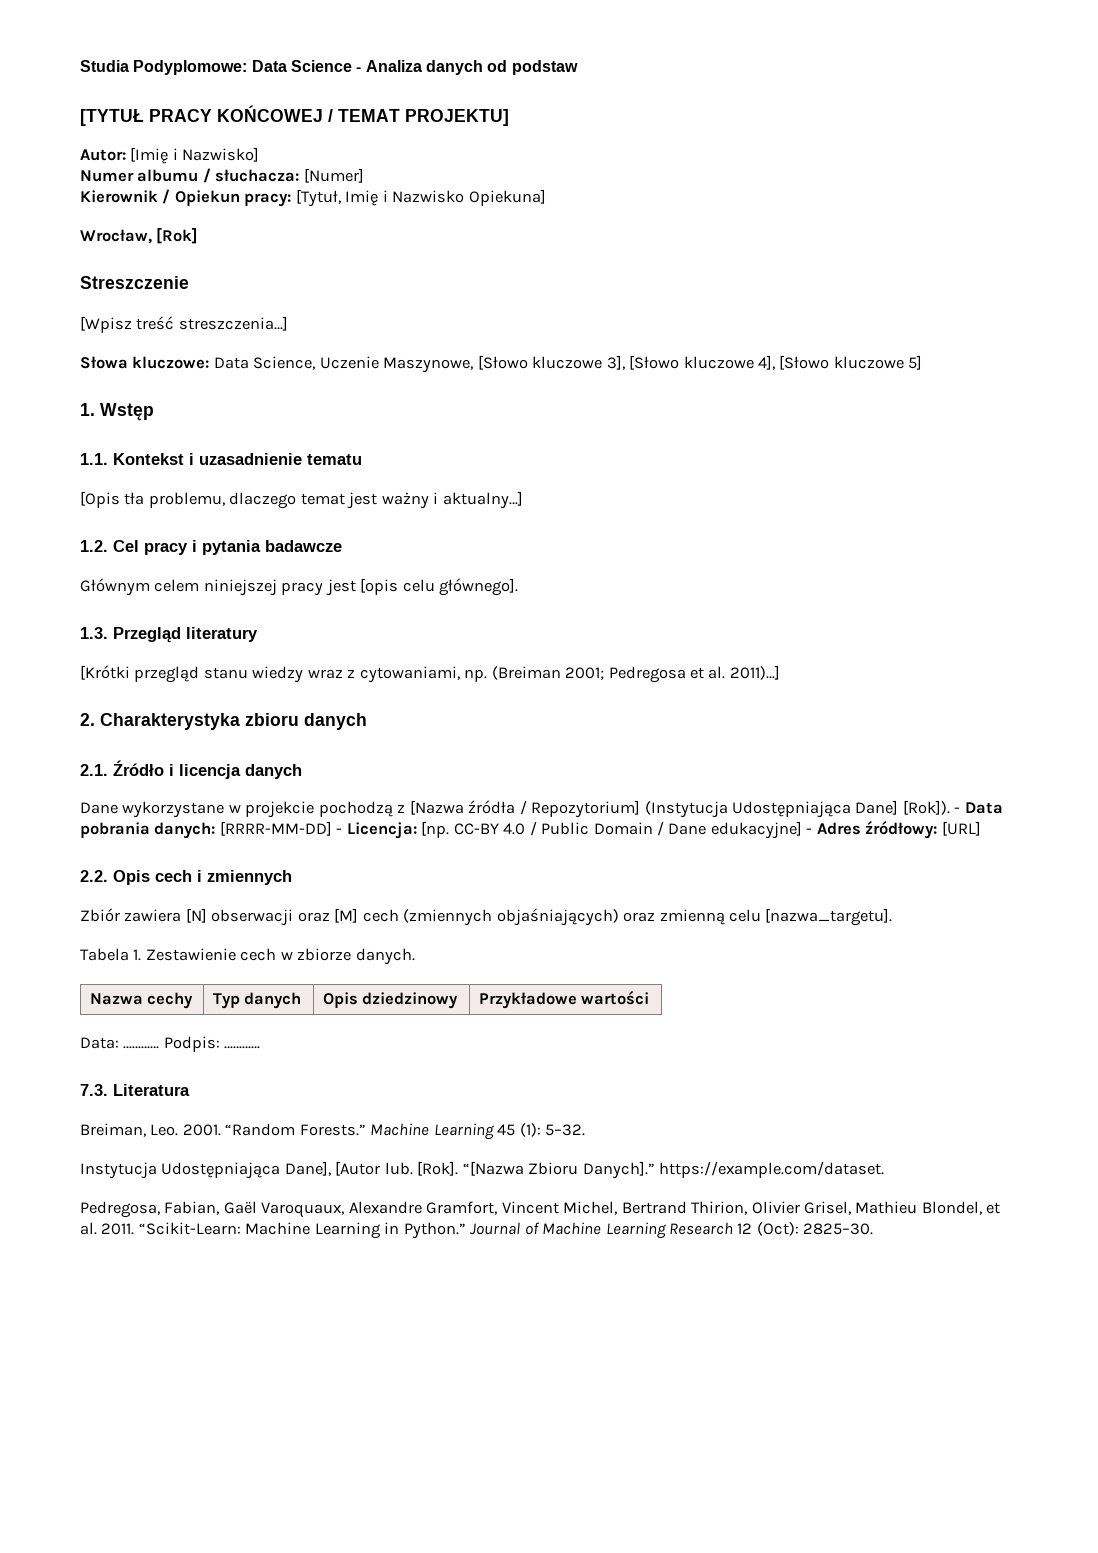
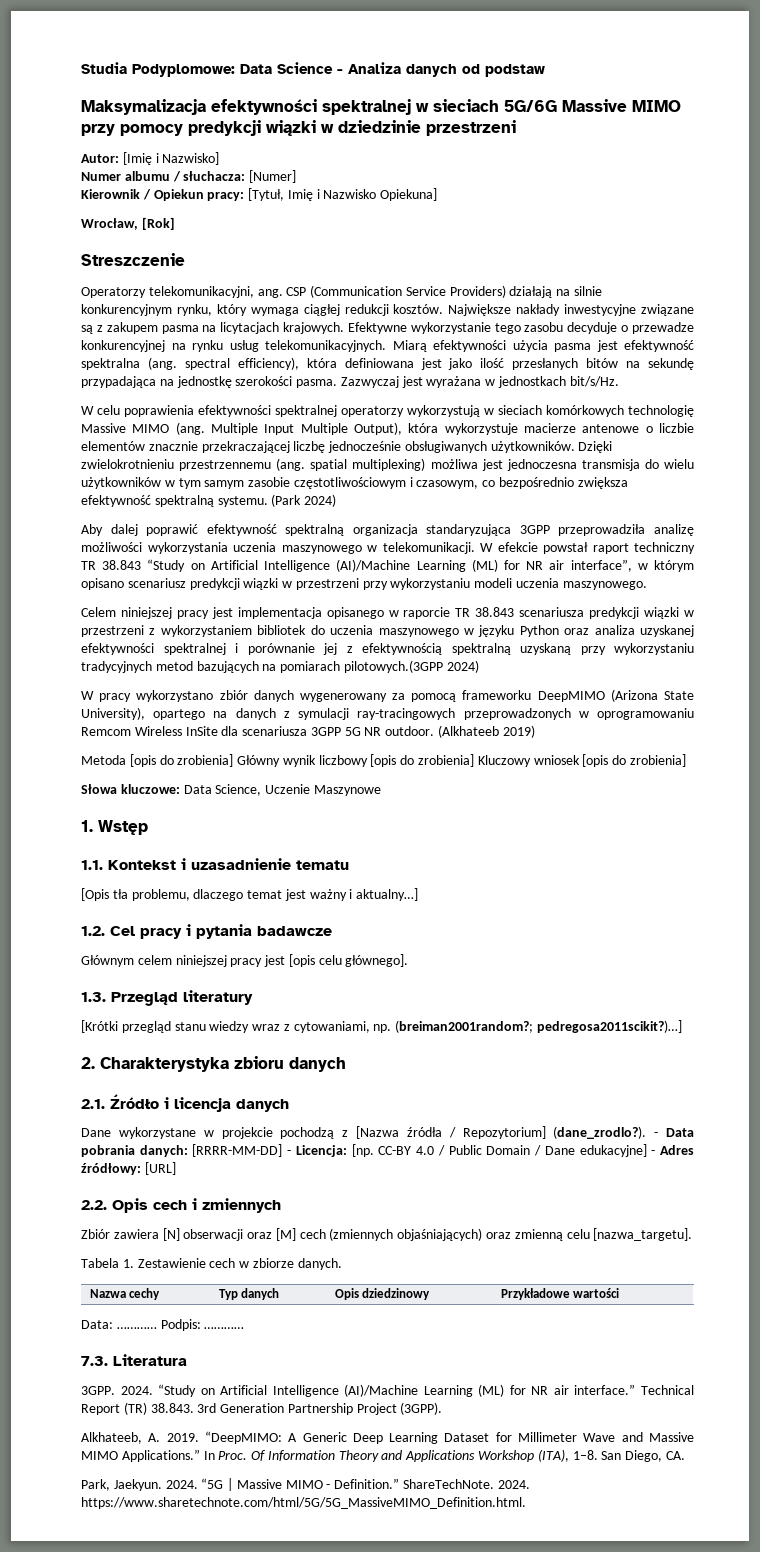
- [TYTUŁ PRACY KOŃCOWEJ / TEMAT PROJEKTU]
+ Maksymalizacja efektywności spektralnej w sieciach 5G/6G Massive MIMO przy pomocy predykcji wiązki w dziedzinie przestrzeni
- [Wpisz treść streszczenia…]
+ Operatorzy telekomunikacyjni, ang. CSP (Communication Service Providers) działają na silnie konkurencyjnym rynku, który wymaga ciągłej redukcji kosztów. Największe nakłady inwestycyjne związane są z zakupem pasma na licytacjach krajowych. Efektywne wykorzystanie tego zasobu decyduje o przewadze konkurencyjnej na rynku usług telekomunikacyjnych. Miarą efektywności użycia pasma jest efektywność spektralna (ang. spectral efficiency), która definiowana jest jako ilość przesłanych bitów na sekundę przypadająca na jednostkę szerokości pasma. Zazwyczaj jest wyrażana w jednostkach bit/s/Hz.
+ W celu poprawienia efektywności spektralnej operatorzy wykorzystują w sieciach komórkowych technologię Massive MIMO (ang. Multiple Input Multiple Output), która wykorzystuje macierze antenowe o liczbie elementów znacznie przekraczającej liczbę jednocześnie obsługiwanych użytkowników. Dzięki zwielokrotnieniu przestrzennemu (ang. spatial multiplexing) możliwa jest jednoczesna transmisja do wielu użytkowników w tym samym zasobie częstotliwościowym i czasowym, co bezpośrednio zwiększa efektywność spektralną systemu. (Park 2024)
+ Aby dalej poprawić efektywność spektralną organizacja standaryzująca 3GPP przeprowadziła analizę możliwości wykorzystania uczenia maszynowego w telekomunikacji. W efekcie powstał raport techniczny TR 38.843 “Study on Artificial Intelligence (AI)/Machine Learning (ML) for NR air interface”, w którym opisano scenariusz predykcji wiązki w przestrzeni przy wykorzystaniu modeli uczenia maszynowego.
+ Celem niniejszej pracy jest implementacja opisanego w raporcie TR 38.843 scenariusza predykcji wiązki w przestrzeni z wykorzystaniem bibliotek do uczenia maszynowego w języku Python oraz analiza uzyskanej efektywności spektralnej i porównanie jej z efektywnością spektralną uzyskaną przy wykorzystaniu tradycyjnych metod bazujących na pomiarach pilotowych.(3GPP 2024)
+ W pracy wykorzystano zbiór danych wygenerowany za pomocą frameworku DeepMIMO (Arizona State University), opartego na danych z symulacji ray-tracingowych przeprowadzonych w oprogramowaniu Remcom Wireless InSite dla scenariusza 3GPP 5G NR outdoor. (Alkhateeb 2019)
+ Metoda [opis do zrobienia] Główny wynik liczbowy [opis do zrobienia] Kluczowy wniosek [opis do zrobienia]
- Słowa kluczowe: Data Science, Uczenie Maszynowe, [Słowo kluczowe 3], [Słowo kluczowe 4], [Słowo kluczowe 5]
+ Słowa kluczowe: Data Science, Uczenie Maszynowe
- [Krótki przegląd stanu wiedzy wraz z cytowaniami, np. (Breiman 2001; Pedregosa et al. 2011)…]
+ [Krótki przegląd stanu wiedzy wraz z cytowaniami, np. (breiman2001random?; pedregosa2011scikit?)…]
- Dane wykorzystane w projekcie pochodzą z [Nazwa źródła / Repozytorium] (Instytucja Udostępniająca Dane] [Rok]).
+ Dane wykorzystane w projekcie pochodzą z [Nazwa źródła / Repozytorium] (dane_zrodlo?).
- Breiman, Leo. 2001. “Random Forests.” Machine Learning 45 (1): 5–32.
- Instytucja Udostępniająca Dane], [Autor lub. [Rok]. “[Nazwa Zbioru Danych].” https://example.com/dataset.
- Pedregosa, Fabian, Gaël Varoquaux, Alexandre Gramfort, Vincent Michel, Bertrand Thirion, Olivier Grisel, Mathieu Blondel, et al. 2011. “Scikit-Learn: Machine Learning in Python.” Journal of Machine Learning Research 12 (Oct): 2825–30.
+ 3GPP. 2024. “Study on Artificial Intelligence (AI)/Machine Learning (ML) for NR air interface.” Technical Report (TR) 38.843. 3rd Generation Partnership Project (3GPP).
+ Alkhateeb, A. 2019. “DeepMIMO: A Generic Deep Learning Dataset for Millimeter Wave and Massive MIMO Applications.” In Proc. Of Information Theory and Applications Workshop (ITA), 1–8. San Diego, CA.
+ Park, Jaekyun. 2024. “5G | Massive MIMO - Definition.” ShareTechNote. 2024. https://www.sharetechnote.com/html/5G/5G_MassiveMIMO_Definition.html.

